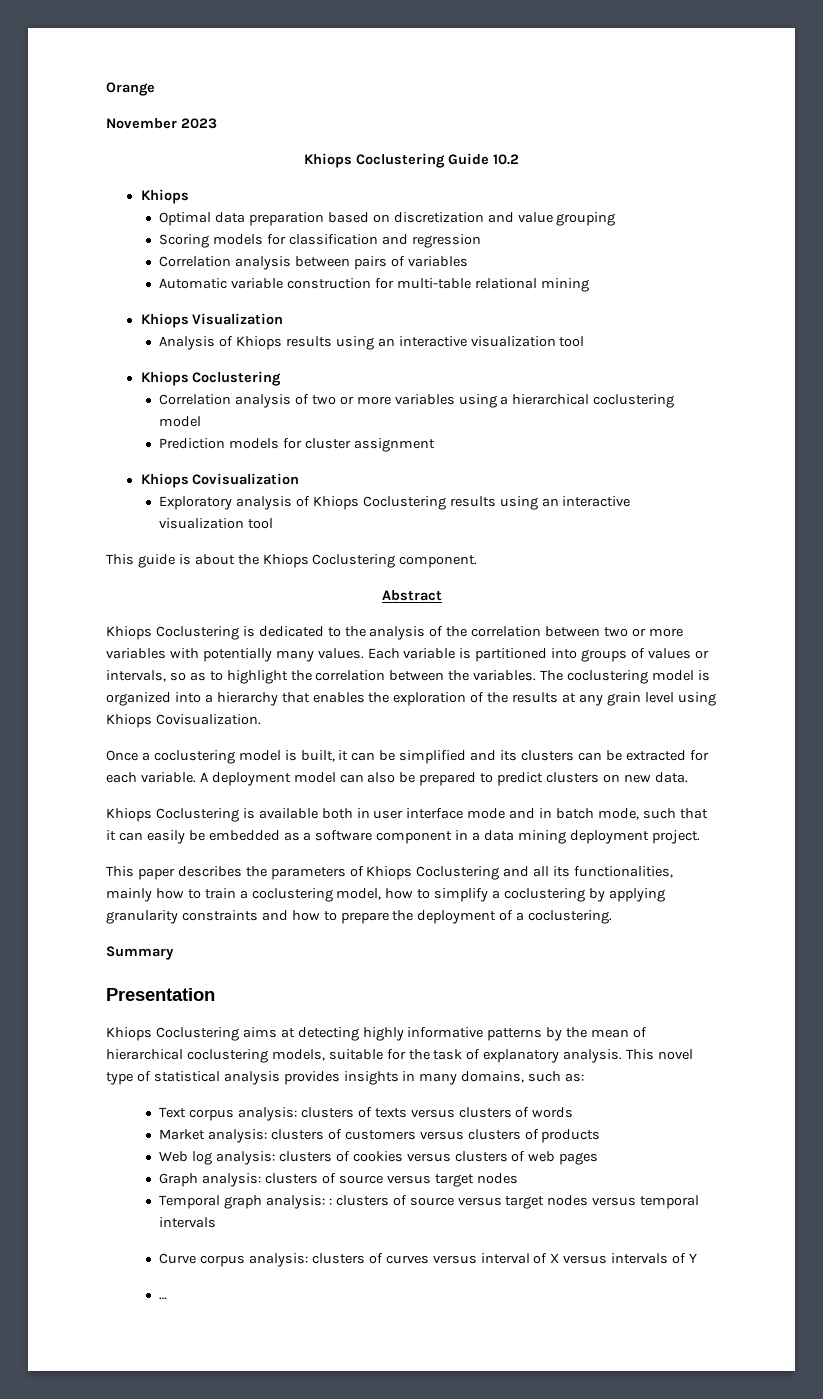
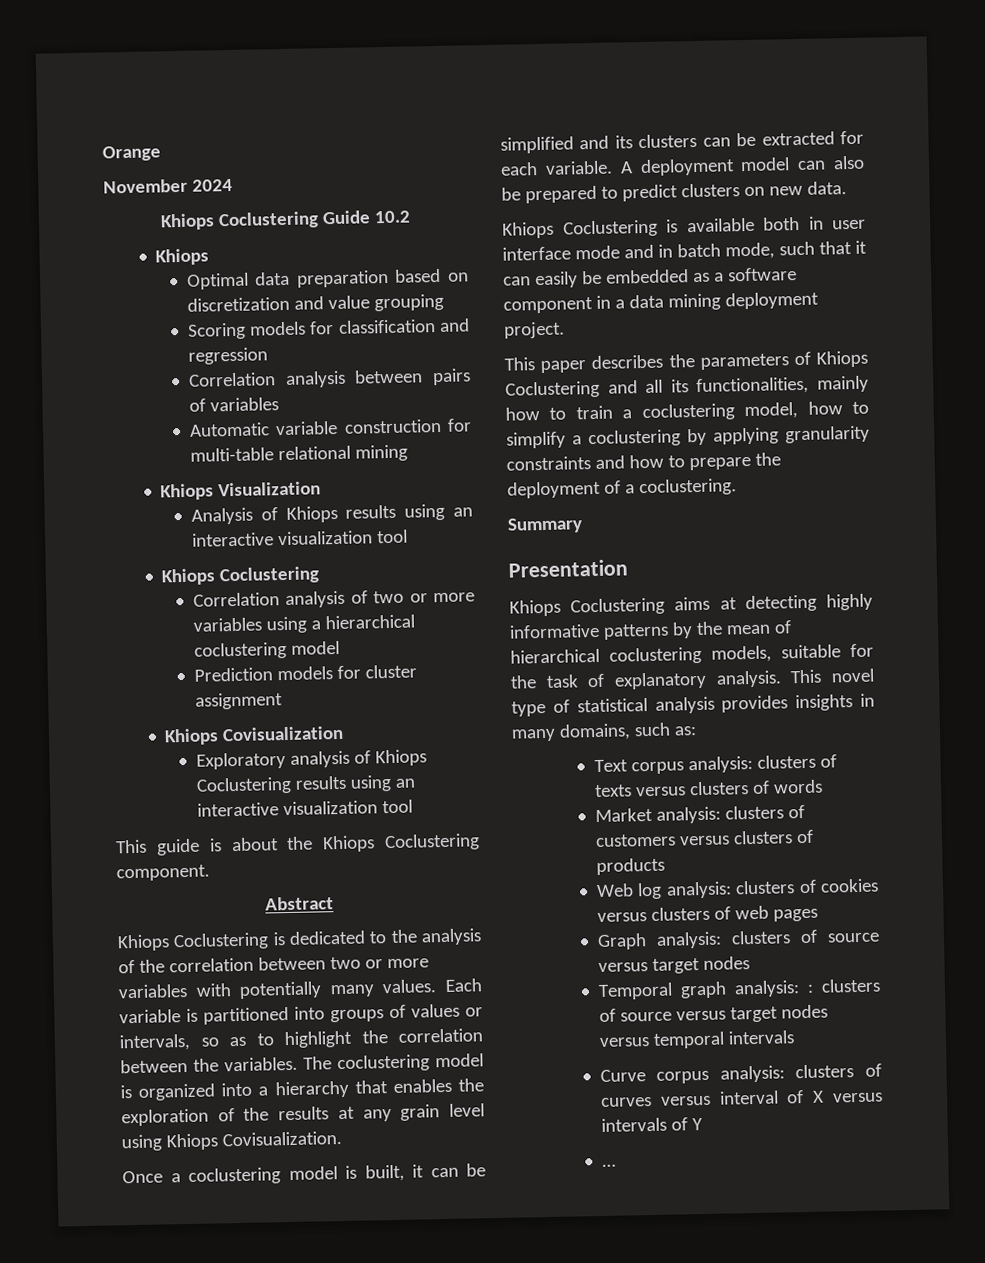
- November 2023
+ November 2024

